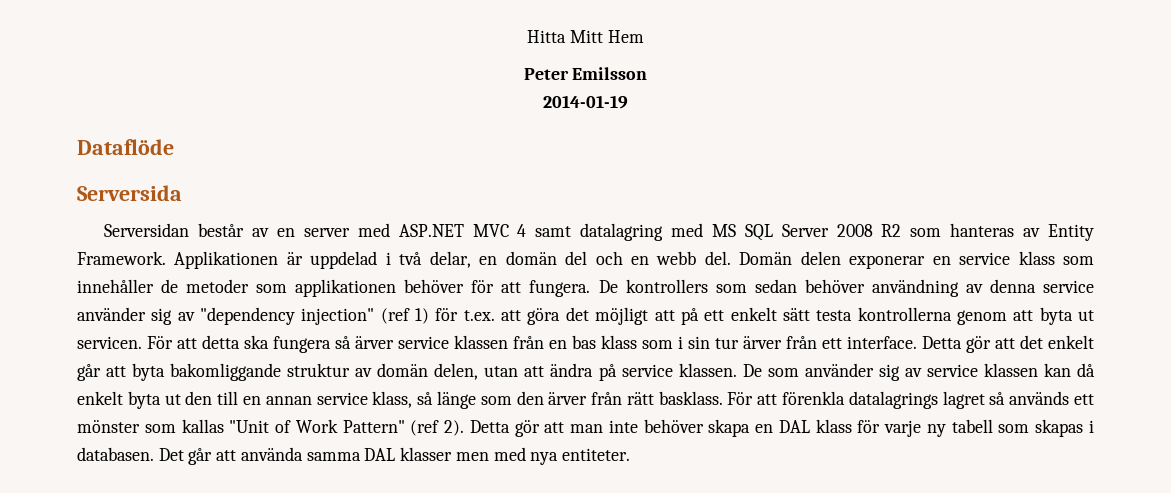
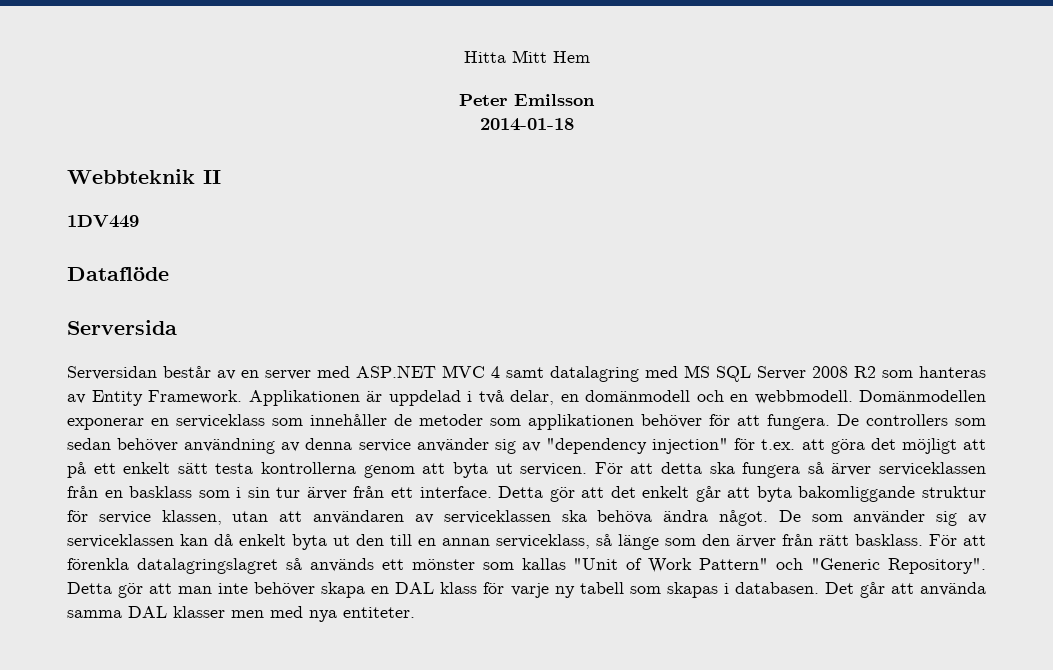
- 2014-01-19
+ 2014-01-18
+ Webbteknik II
+ 1DV449
- Applikationen är uppdelad i två delar, en domän del och en webb del. Domän delen exponerar en service klass som innehåller de metoder som applikationen behöver för att fungera.
+ Applikationen är uppdelad i två delar, en domänmodell och en webbmodell. Domänmodellen exponerar en serviceklass som innehåller de metoder som applikationen behöver för att fungera.
- De kontrollers som sedan behöver användning av denna service använder sig av "dependency injection" (ref 1) för t.ex. att göra det möjligt att på ett enkelt sätt testa kontrollerna genom att byta ut servicen.
+ De controllers som sedan behöver användning av denna service använder sig av "dependency injection" för t.ex. att göra det möjligt att på ett enkelt sätt testa kontrollerna genom att byta ut servicen.
- För att detta ska fungera så ärver service klassen från en bas klass som i sin tur ärver från ett interface.
+ För att detta ska fungera så ärver serviceklassen från en basklass som i sin tur ärver från ett interface.
- Detta gör att det enkelt går att byta bakomliggande struktur av domän delen, utan att ändra på service klassen.
+ Detta gör att det enkelt går att byta bakomliggande struktur för service klassen, utan att användaren av serviceklassen ska behöva ändra något.
- De som använder sig av service klassen kan då enkelt byta ut den till en annan service klass, så länge som den ärver från rätt basklass.
+ De som använder sig av serviceklassen kan då enkelt byta ut den till en annan serviceklass, så länge som den ärver från rätt basklass.
- För att förenkla datalagrings lagret så används ett mönster som kallas "Unit of Work Pattern" (ref 2).
+ För att förenkla datalagringslagret så används ett mönster som kallas "Unit of Work Pattern" och "Generic Repository".

